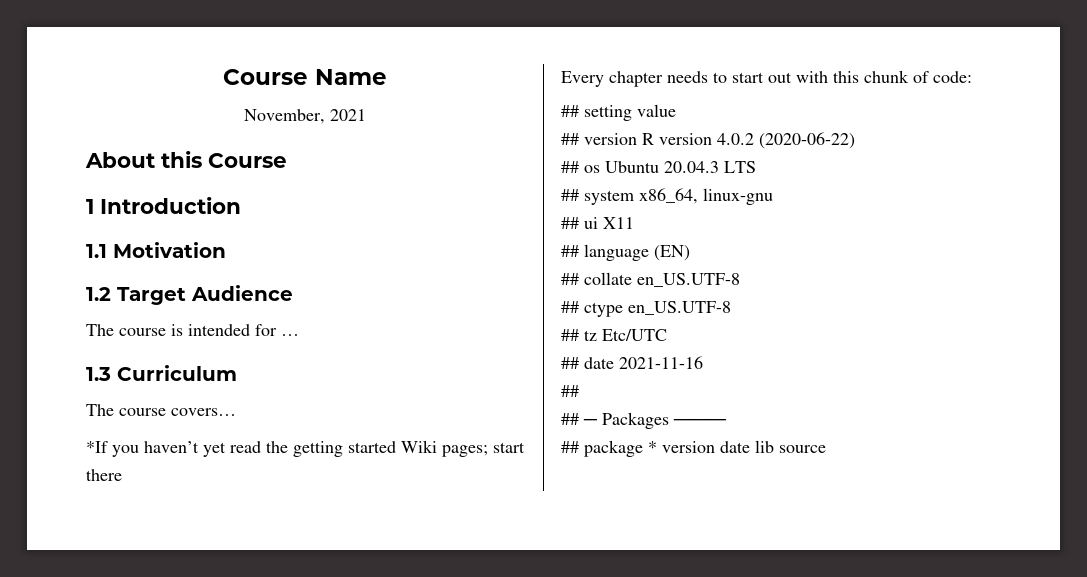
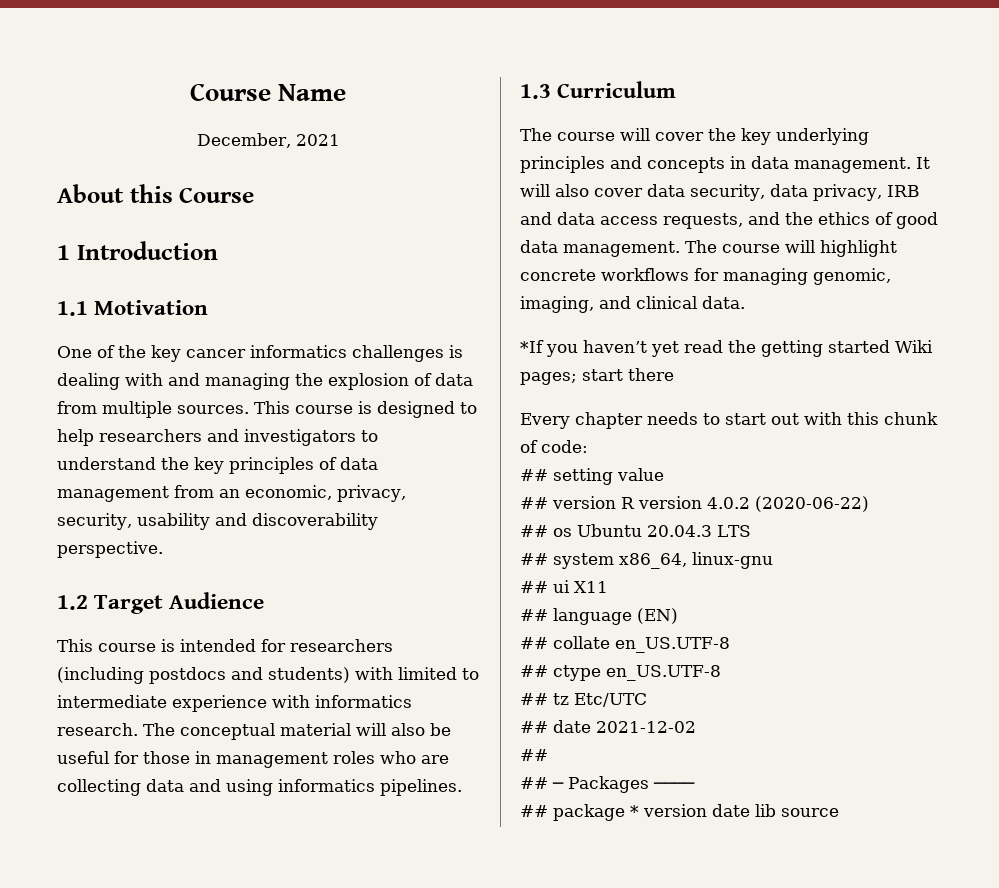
- November, 2021
+ December, 2021
+ One of the key cancer informatics challenges is dealing with and managing the explosion of data from multiple sources. This course is designed to help researchers and investigators to understand the key principles of data management from an economic, privacy, security, usability and discoverability perspective.
- The course is intended for …
+ This course is intended for researchers (including postdocs and students) with limited to intermediate experience with informatics research. The conceptual material will also be useful for those in management roles who are collecting data and using informatics pipelines.
  1.3 Curriculum
- The course covers…
+ The course will cover the key underlying principles and concepts in data management. It will also cover data security, data privacy, IRB and data access requests, and the ethics of good data management. The course will highlight concrete workflows for managing genomic, imaging, and clinical data.
- ## date 2021-11-16
+ ## date 2021-12-02

